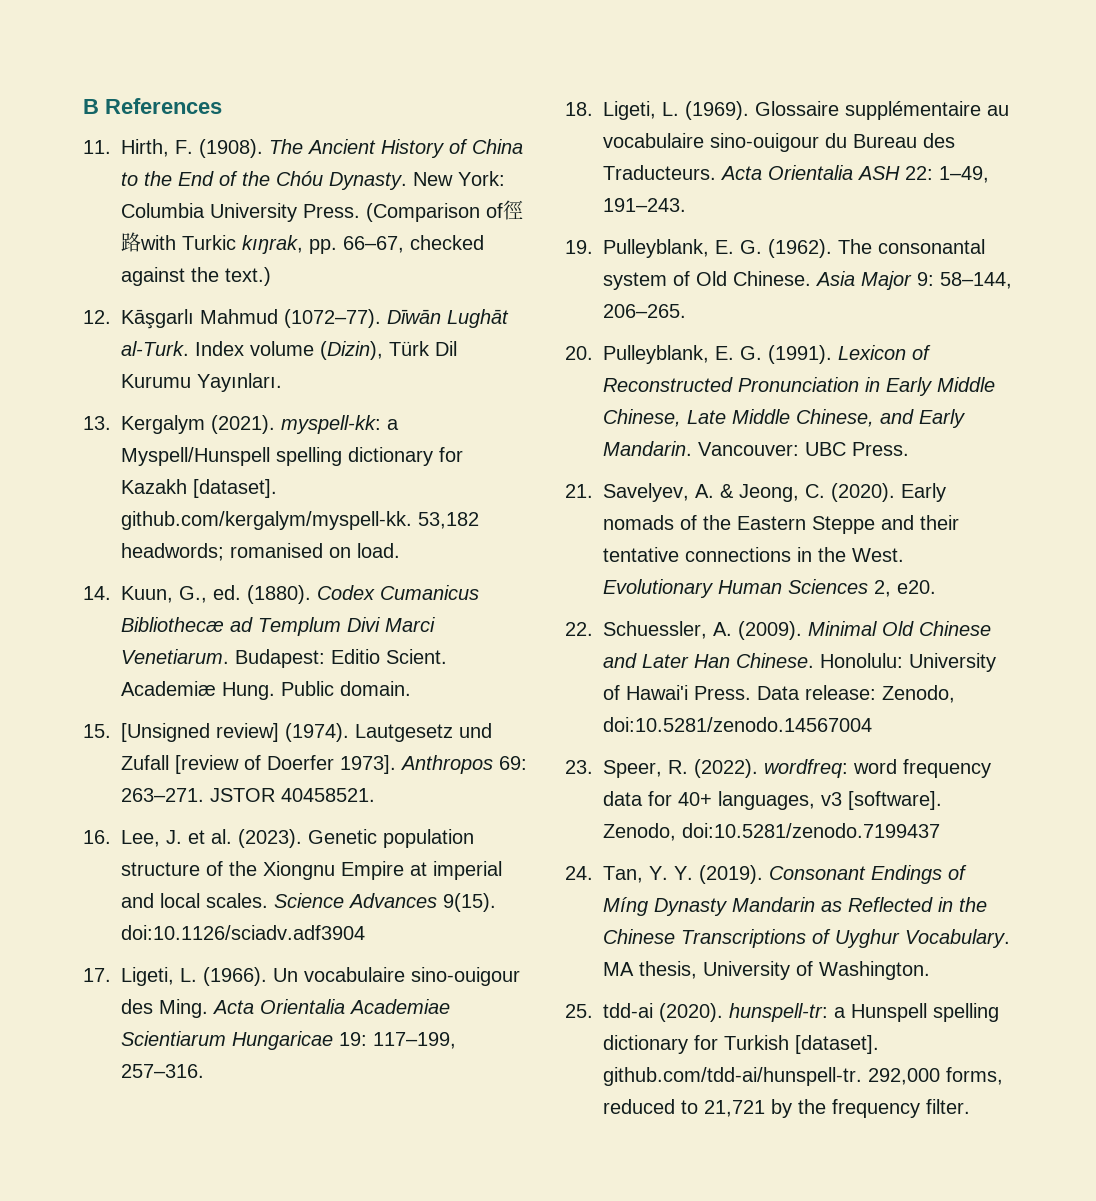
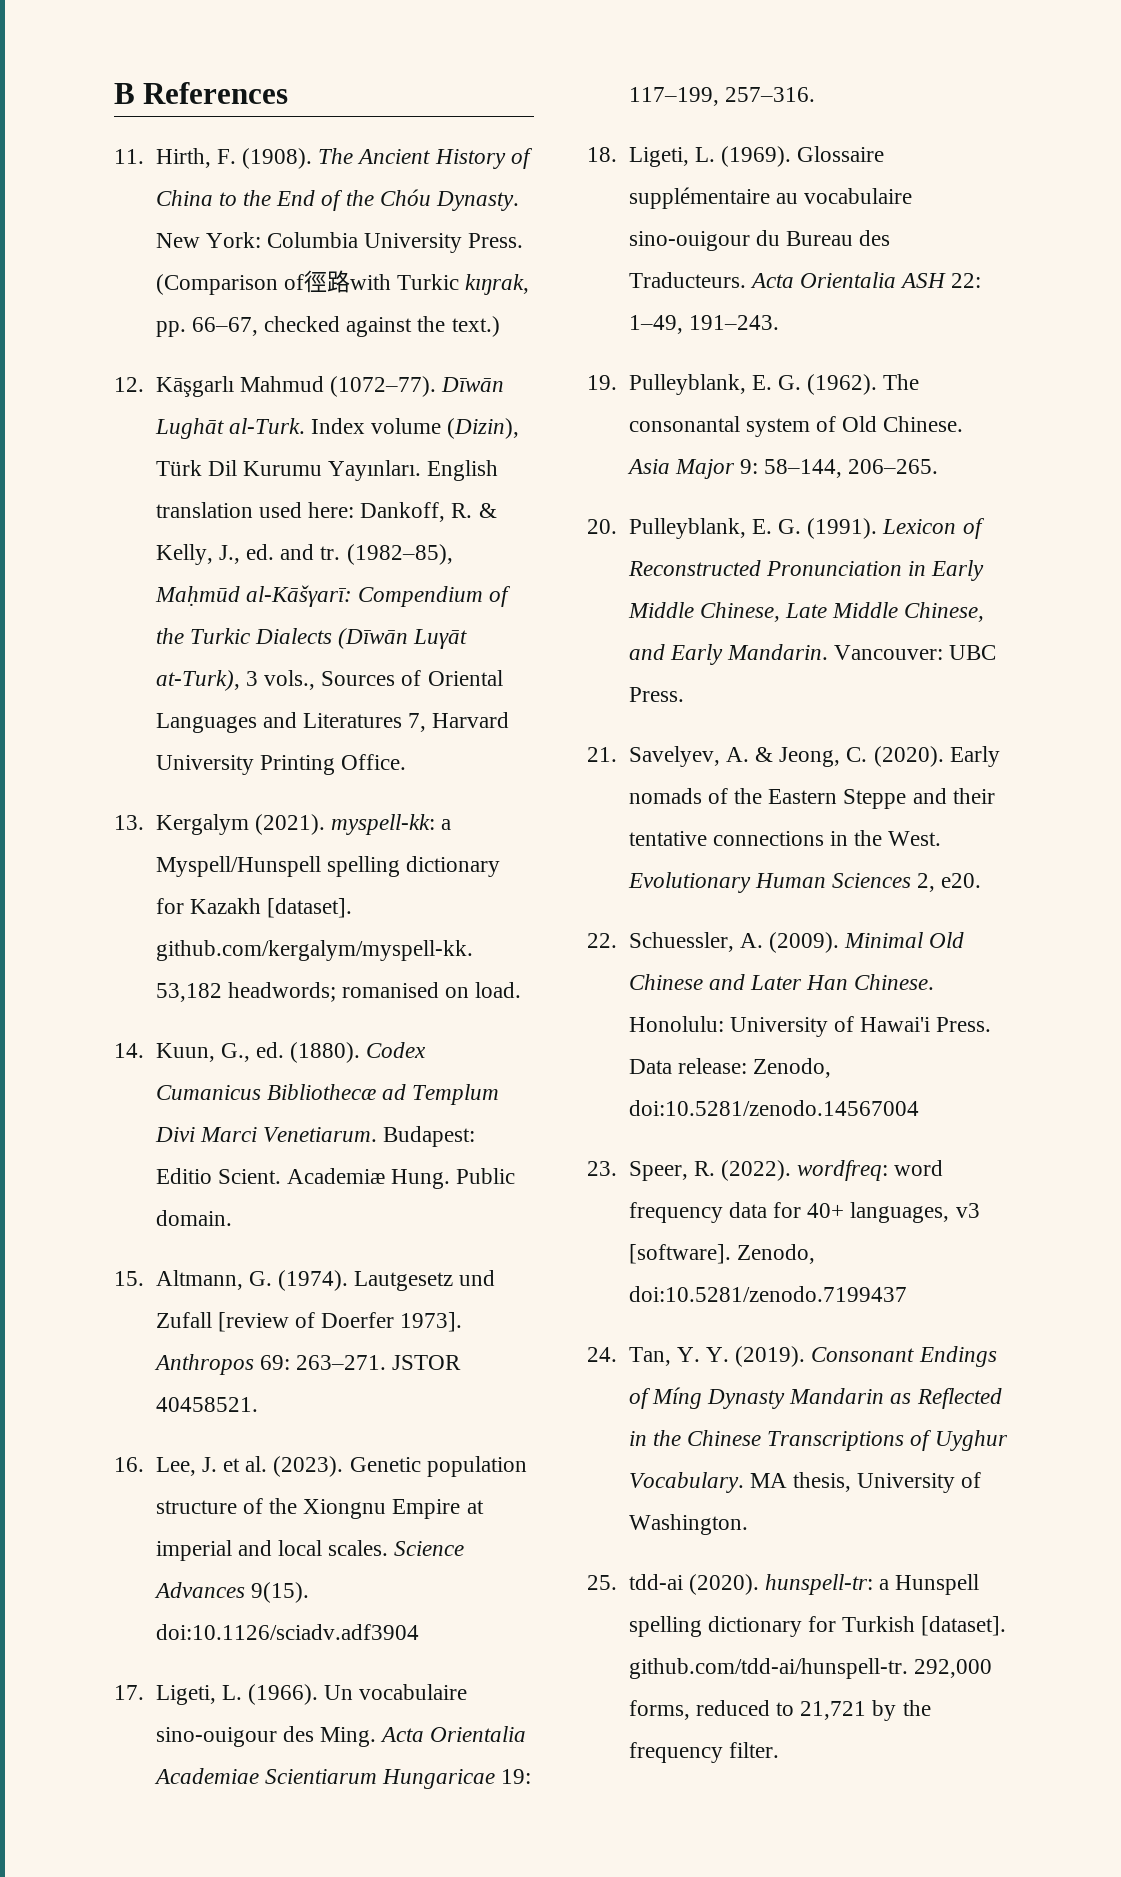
+ English translation used here: Dankoff, R. & Kelly, J., ed. and tr. (1982–85), Maḥmūd al-Kāšγarī: Compendium of the Turkic Dialects (Dīwān Luγāt at-Turk), 3 vols., Sources of Oriental Languages and Literatures 7, Harvard University Printing Office.
- 15. [Unsigned review] (1974).
+ 15. Altmann, G. (1974).

